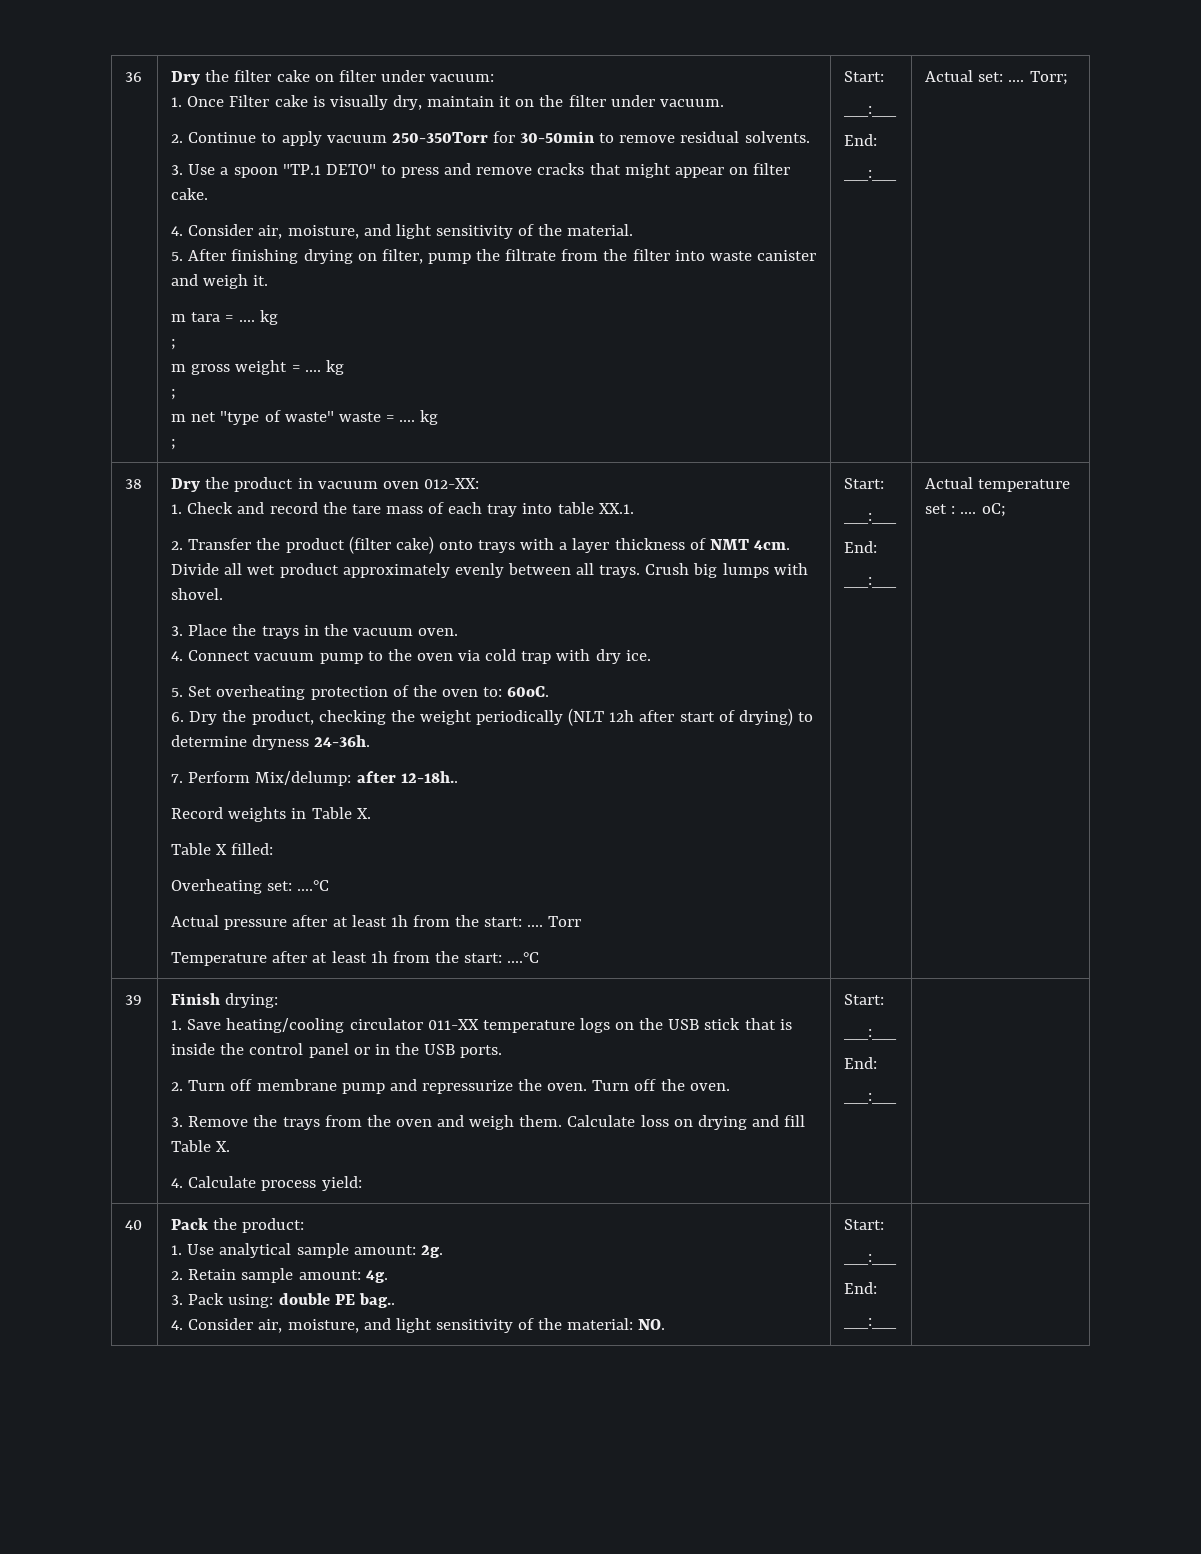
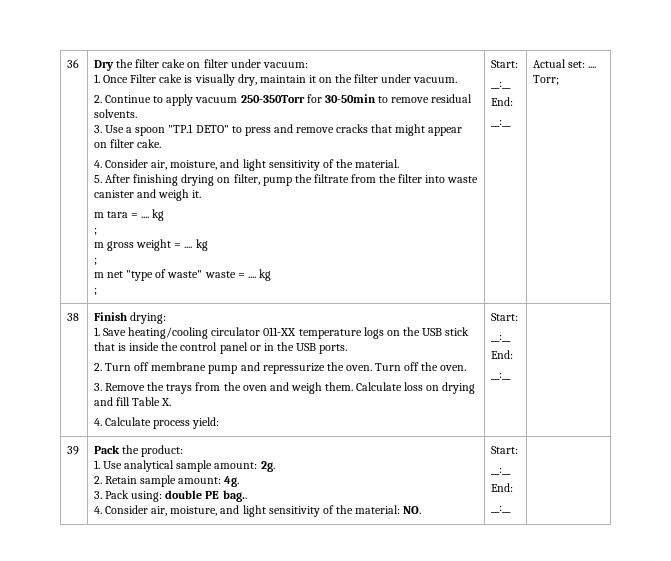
- Dry the product in vacuum oven 012-XX:
- 1. Check and record the tare mass of each tray into table XX.1.
- 2. Transfer the product (filter cake) onto trays with a layer thickness of NMT 4cm. Divide all wet product approximately evenly between all trays. Crush big lumps with shovel.
- 3. Place the trays in the vacuum oven.
- 4. Connect vacuum pump to the oven via cold trap with dry ice.
- 5. Set overheating protection of the oven to: 60oC.
- 6. Dry the product, checking the weight periodically (NLT 12h after start of drying) to determine dryness 24-36h.
- 7. Perform Mix/delump: after 12-18h..
- Record weights in Table X.
- Table X filled:
- Overheating set: ....°C
- Actual pressure after at least 1h from the start: .... Torr
- Temperature after at least 1h from the start: ....°C | Start:
- __:__
- End:
- __:__ | Actual temperature set : .... oC;
- 39
- 40 | Pack the product:
+ 39 | Pack the product:

